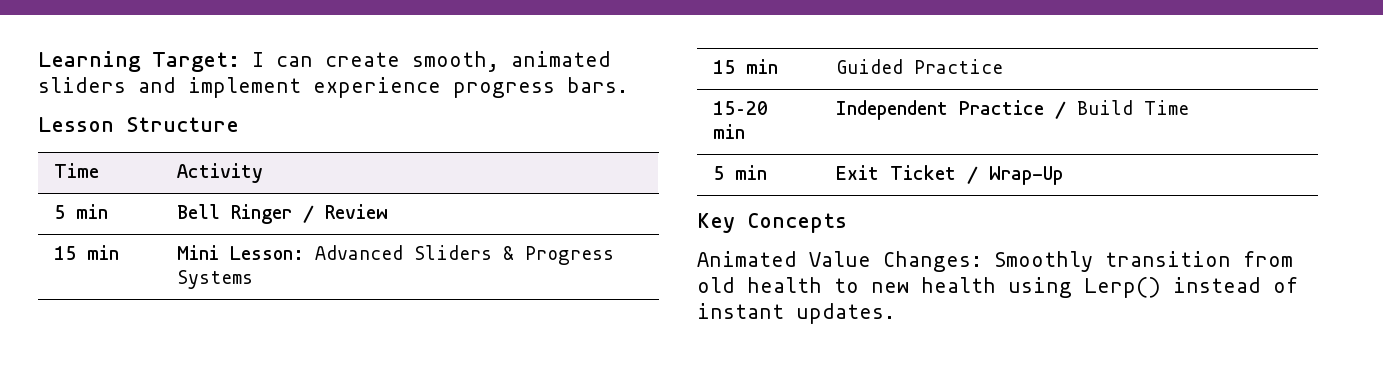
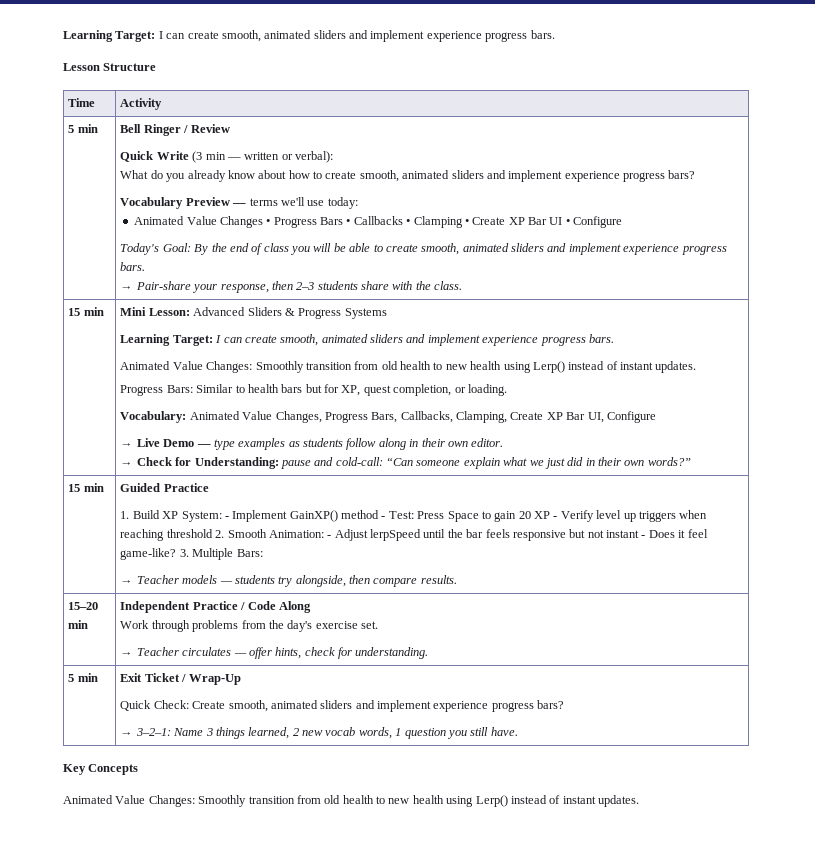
+ Quick Write (3 min — written or verbal):
+ What do you already know about how to create smooth, animated sliders and implement experience progress bars?
+ Vocabulary Preview — terms we'll use today:
+ Animated Value Changes • Progress Bars • Callbacks • Clamping • Create XP Bar UI • Configure
+ Today's Goal: By the end of class you will be able to create smooth, animated sliders and implement experience progress bars.
+ → Pair-share your response, then 2–3 students share with the class.
  Mini Lesson: Advanced Sliders & Progress Systems
+ Learning Target: I can create smooth, animated sliders and implement experience progress bars.
+ Animated Value Changes: Smoothly transition from old health to new health using Lerp() instead of instant updates.
+ Progress Bars: Similar to health bars but for XP, quest completion, or loading.
+ Vocabulary: Animated Value Changes, Progress Bars, Callbacks, Clamping, Create XP Bar UI, Configure
+ → Live Demo — type examples as students follow along in their own editor.
+ → Check for Understanding: pause and cold-call: “Can someone explain what we just did in their own words?”
  15 min | Guided Practice
+ 1. Build XP System: - Implement GainXP() method - Test: Press Space to gain 20 XP - Verify level up triggers when reaching threshold 2. Smooth Animation: - Adjust lerpSpeed until the bar feels responsive but not instant - Does it feel game-like? 3. Multiple Bars:
+ → Teacher models — students try alongside, then compare results.
- 15–20 min | Independent Practice / Build Time
+ 15–20 min | Independent Practice / Code Along
+ Work through problems from the day's exercise set.
+ → Teacher circulates — offer hints, check for understanding.
  5 min | Exit Ticket / Wrap-Up
+ Quick Check: Create smooth, animated sliders and implement experience progress bars?
+ → 3–2–1: Name 3 things learned, 2 new vocab words, 1 question you still have.

